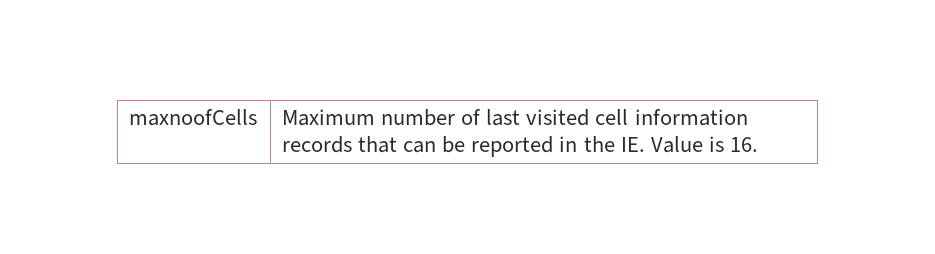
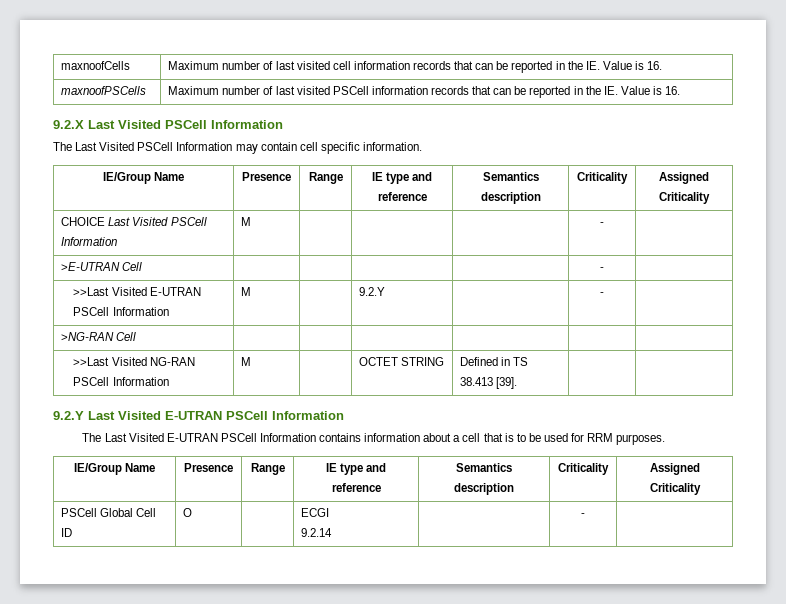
+ maxnoofPSCells | Maximum number of last visited PSCell information records that can be reported in the IE. Value is 16.
+ 9.2.X Last Visited PSCell Information
+ The Last Visited PSCell Information may contain cell specific information.
+ IE/Group Name | Presence | Range | IE type and reference | Semantics description | Criticality | Assigned Criticality
+ CHOICE Last Visited PSCell Information | M | | | | - |
+ >E-UTRAN Cell | | | | | - |
+ >>Last Visited E-UTRAN PSCell Information | M | | 9.2.Y | | - |
+ >NG-RAN Cell | | | | | |
+ >>Last Visited NG-RAN PSCell Information | M | | OCTET STRING | Defined in TS 38.413 [39]. | |
+ 9.2.Y Last Visited E-UTRAN PSCell Information
+ The Last Visited E-UTRAN PSCell Information contains information about a cell that is to be used for RRM purposes.
+ IE/Group Name | Presence | Range | IE type and reference | Semantics description | Criticality | Assigned Criticality
+ PSCell Global Cell ID | O | | ECGI
+ 9.2.14 | | - |

